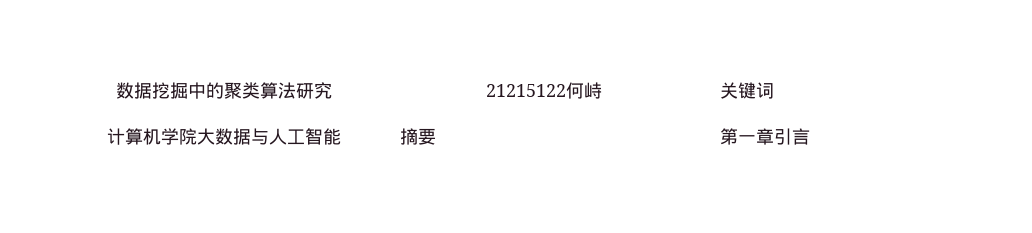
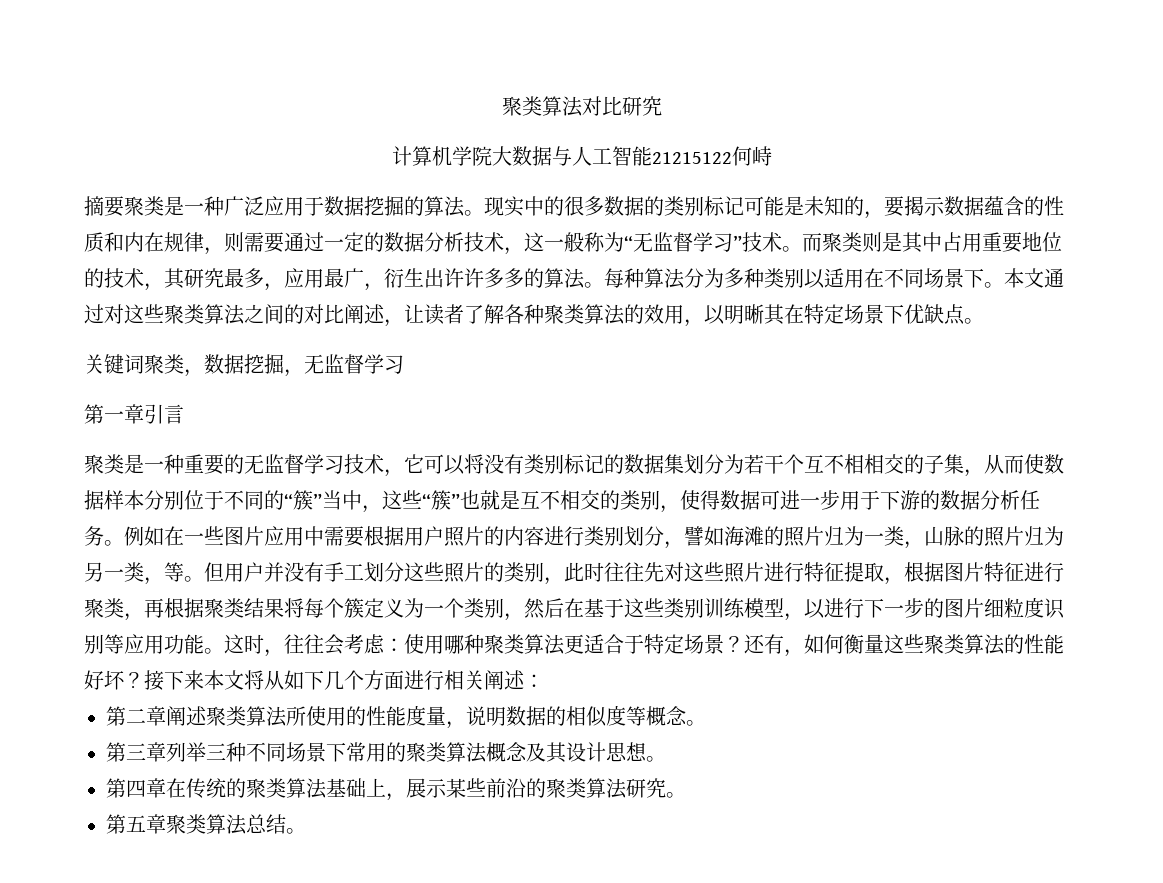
- 数据挖掘中的聚类算法研究
+ 聚类算法对比研究
- 摘要
- 关键词
+ 摘要聚类是一种广泛应用于数据挖掘的算法。现实中的很多数据的类别标记可能是未知的，要揭示数据蕴含的性质和内在规律，则需要通过一定的数据分析技术，这一般称为“无监督学习”技术。而聚类则是其中占用重要地位的技术，其研究最多，应用最广，衍生出许许多多的算法。每种算法分为多种类别以适用在不同场景下。本文通过对这些聚类算法之间的对比阐述，让读者了解各种聚类算法的效用，以明晰其在特定场景下优缺点。
+ 关键词聚类，数据挖掘，无监督学习
  第一章引言
+ 聚类是一种重要的无监督学习技术，它可以将没有类别标记的数据集划分为若干个互不相相交的子集，从而使数据样本分别位于不同的“簇”当中，这些“簇”也就是互不相交的类别，使得数据可进一步用于下游的数据分析任务。例如在一些图片应用中需要根据用户照片的内容进行类别划分，譬如海滩的照片归为一类，山脉的照片归为另一类，等。但用户并没有手工划分这些照片的类别，此时往往先对这些照片进行特征提取，根据图片特征进行聚类，再根据聚类结果将每个簇定义为一个类别，然后在基于这些类别训练模型，以进行下一步的图片细粒度识别等应用功能。这时，往往会考虑：使用哪种聚类算法更适合于特定场景？还有，如何衡量这些聚类算法的性能好坏？接下来本文将从如下几个方面进行相关阐述：
+ 第二章阐述聚类算法所使用的性能度量，说明数据的相似度等概念。
+ 第三章列举三种不同场景下常用的聚类算法概念及其设计思想。
+ 第四章在传统的聚类算法基础上，展示某些前沿的聚类算法研究。
+ 第五章聚类算法总结。

